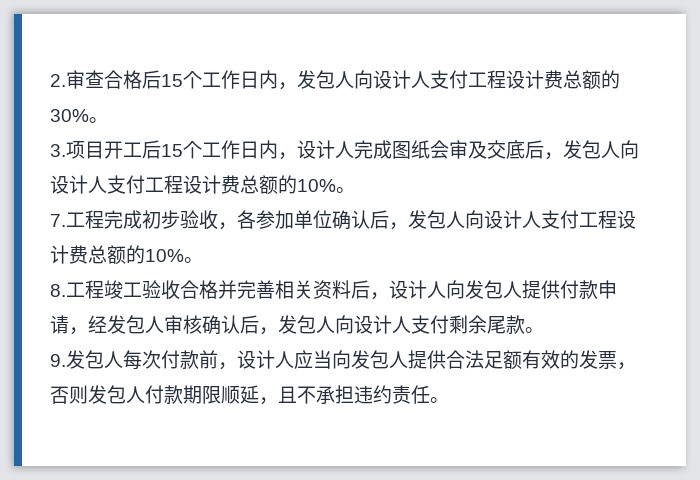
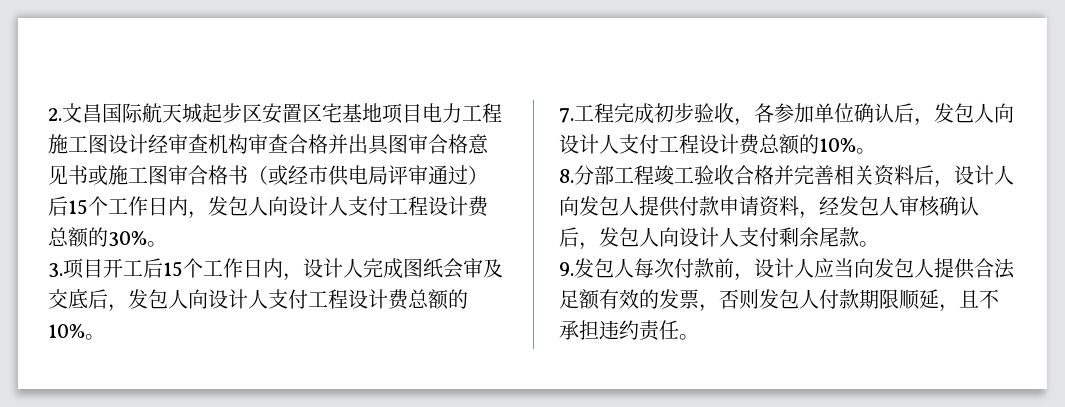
- 2.审查合格后15个工作日内，发包人向设计人支付工程设计费总额的30%。
+ 2.文昌国际航天城起步区安置区宅基地项目电力工程施工图设计经审查机构审查合格并出具图审合格意见书或施工图审合格书（或经市供电局评审通过）后15个工作日内，发包人向设计人支付工程设计费总额的30%。
- 8.工程竣工验收合格并完善相关资料后，设计人向发包人提供付款申请，经发包人审核确认后，发包人向设计人支付剩余尾款。
+ 8.分部工程竣工验收合格并完善相关资料后，设计人向发包人提供付款申请资料，经发包人审核确认后，发包人向设计人支付剩余尾款。

